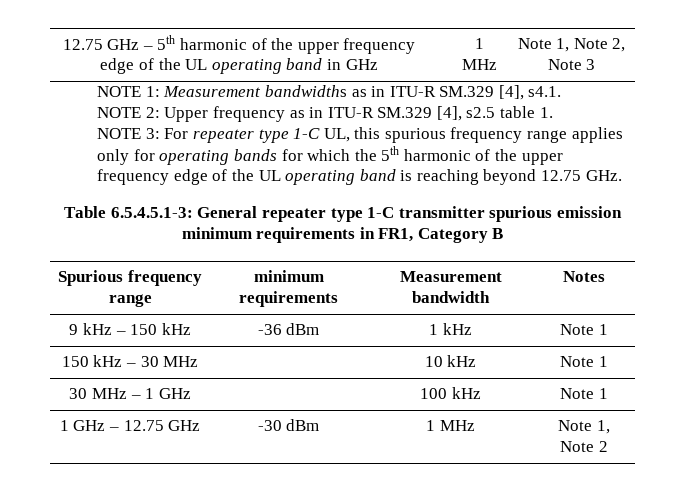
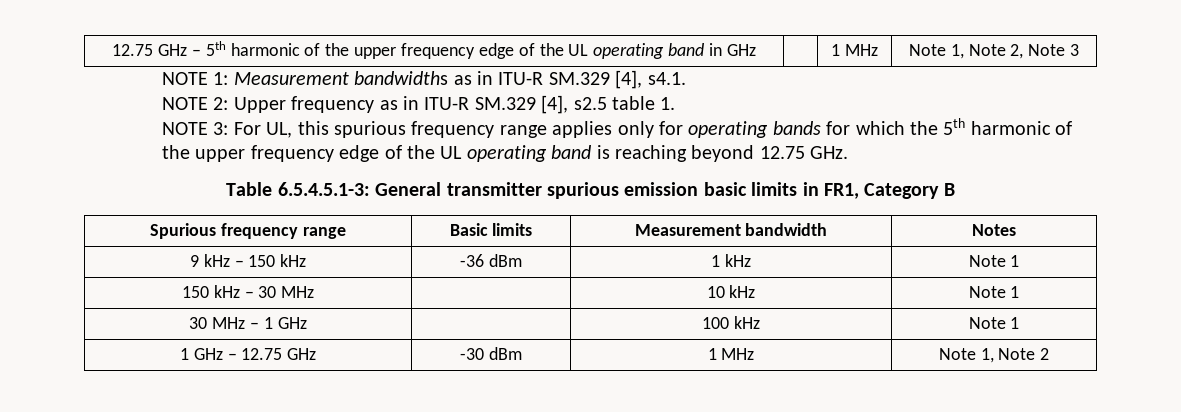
- NOTE 3: For repeater type 1-C UL, this spurious frequency range applies only for operating bands for which the 5th harmonic of the upper frequency edge of the UL operating band is reaching beyond 12.75 GHz.
+ NOTE 3: For UL, this spurious frequency range applies only for operating bands for which the 5th harmonic of the upper frequency edge of the UL operating band is reaching beyond 12.75 GHz.
- Table 6.5.4.5.1-3: General repeater type 1-C transmitter spurious emission minimum requirements in FR1, Category B
+ Table 6.5.4.5.1-3: General transmitter spurious emission basic limits in FR1, Category B
- Spurious frequency range | minimum requirements | Measurement bandwidth | Notes
+ Spurious frequency range | Basic limits | Measurement bandwidth | Notes

